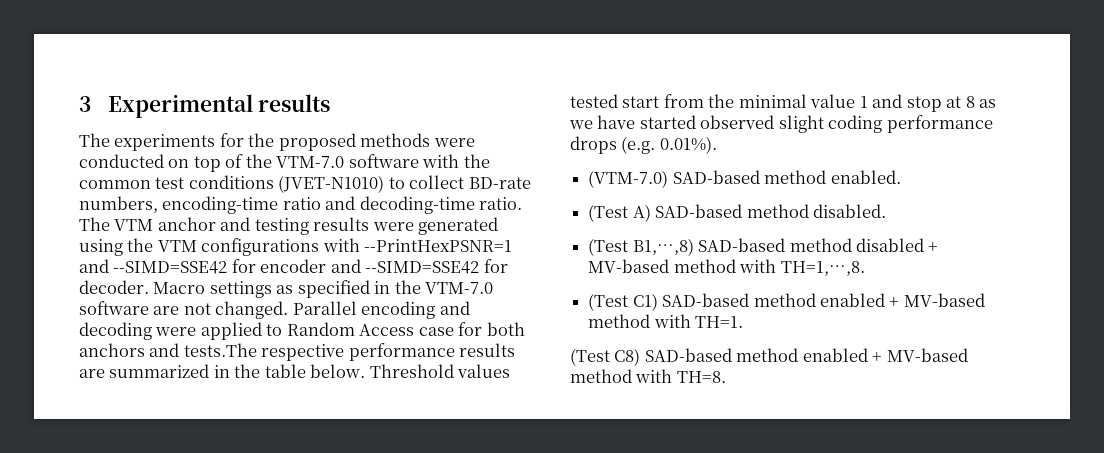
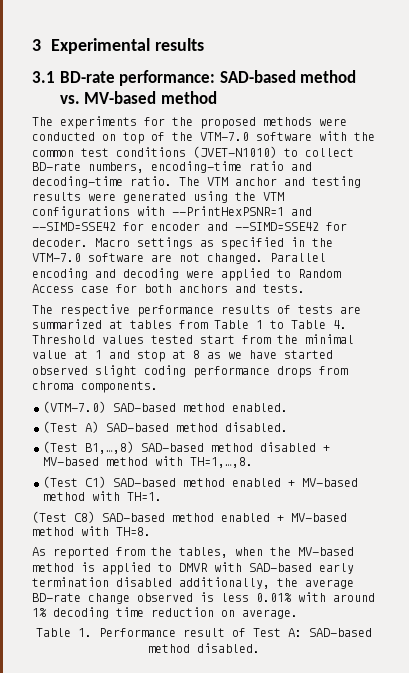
+ 3.1 BD-rate performance: SAD-based method vs. MV-based method
- Parallel encoding and decoding were applied to Random Access case for both anchors and tests.The respective performance results are summarized in the table below. Threshold values tested start from the minimal value 1 and stop at 8 as we have started observed slight coding performance drops (e.g. 0.01%).
+ Parallel encoding and decoding were applied to Random Access case for both anchors and tests.
+ The respective performance results of tests are summarized at tables from Table 1 to Table 4. Threshold values tested start from the minimal value at 1 and stop at 8 as we have started observed slight coding performance drops from chroma components.
+ As reported from the tables, when the MV-based method is applied to DMVR with SAD-based early termination disabled additionally, the average BD-rate change observed is less 0.01% with around 1% decoding time reduction on average.
+ Table 1. Performance result of Test A: SAD-based method disabled.

